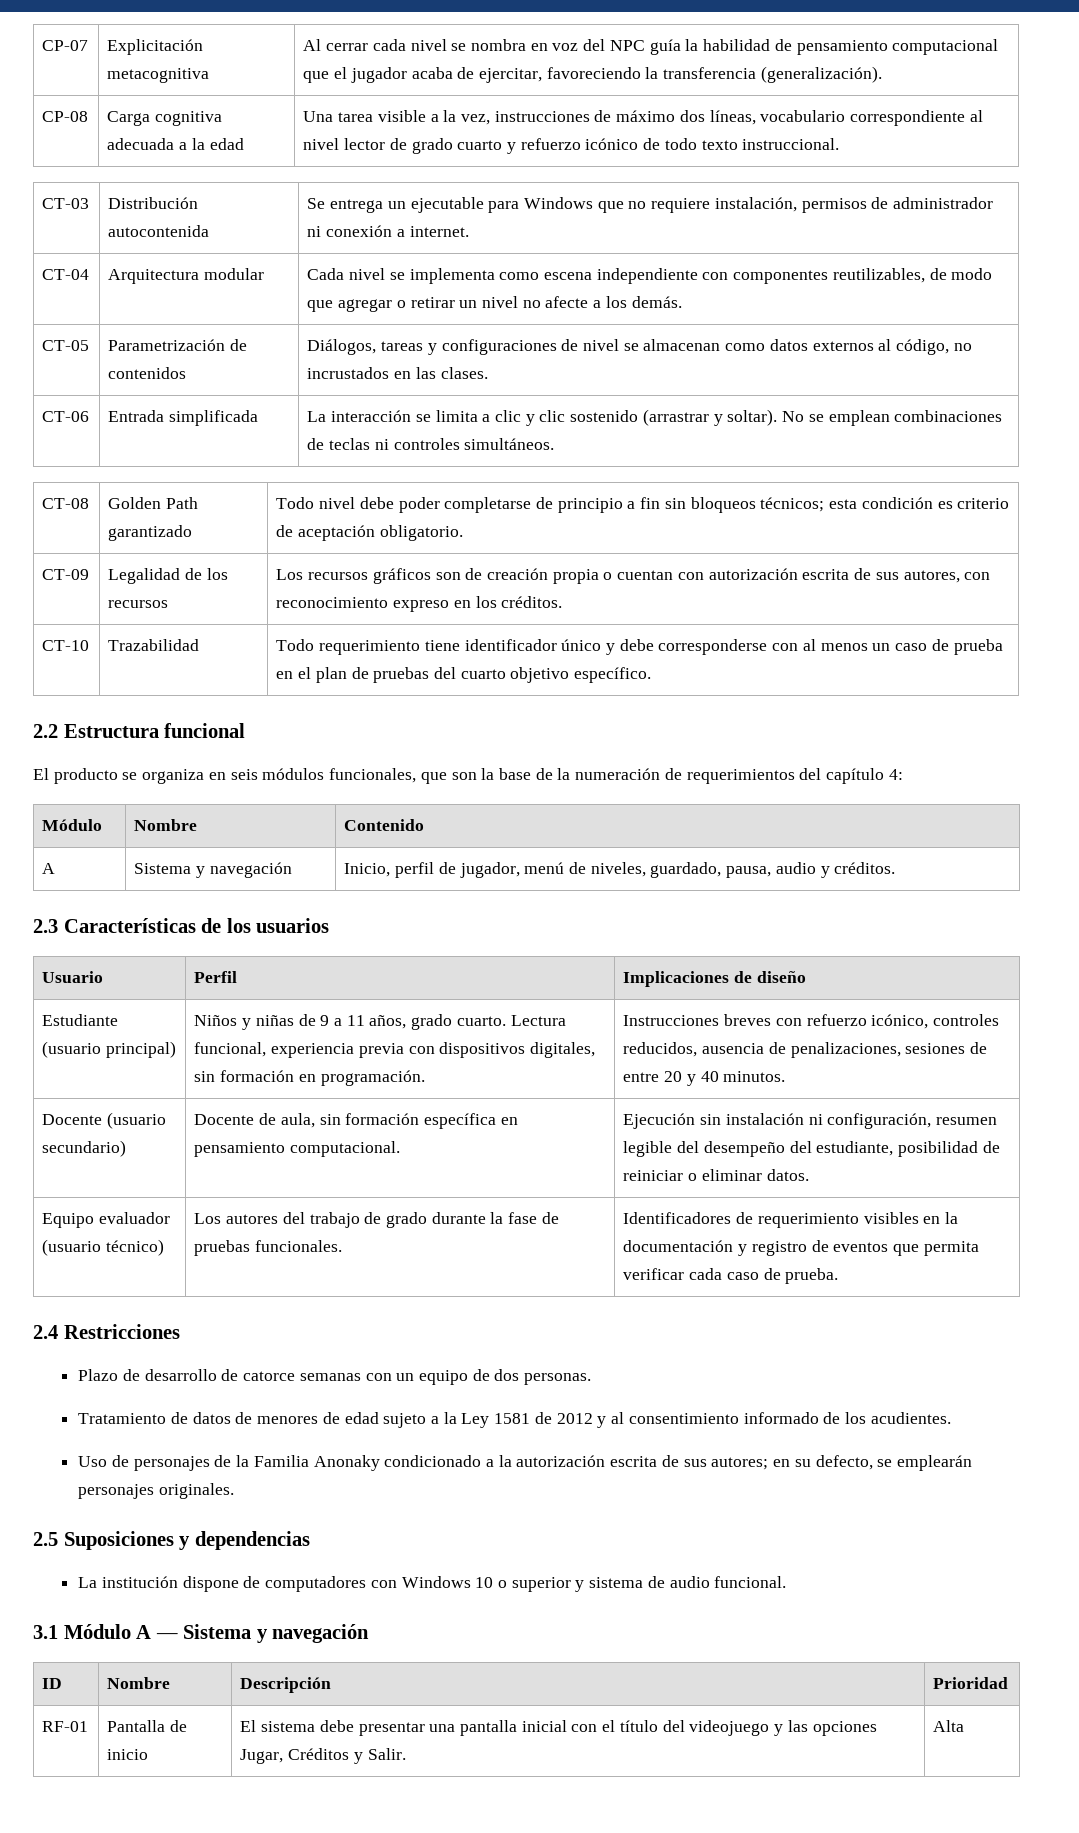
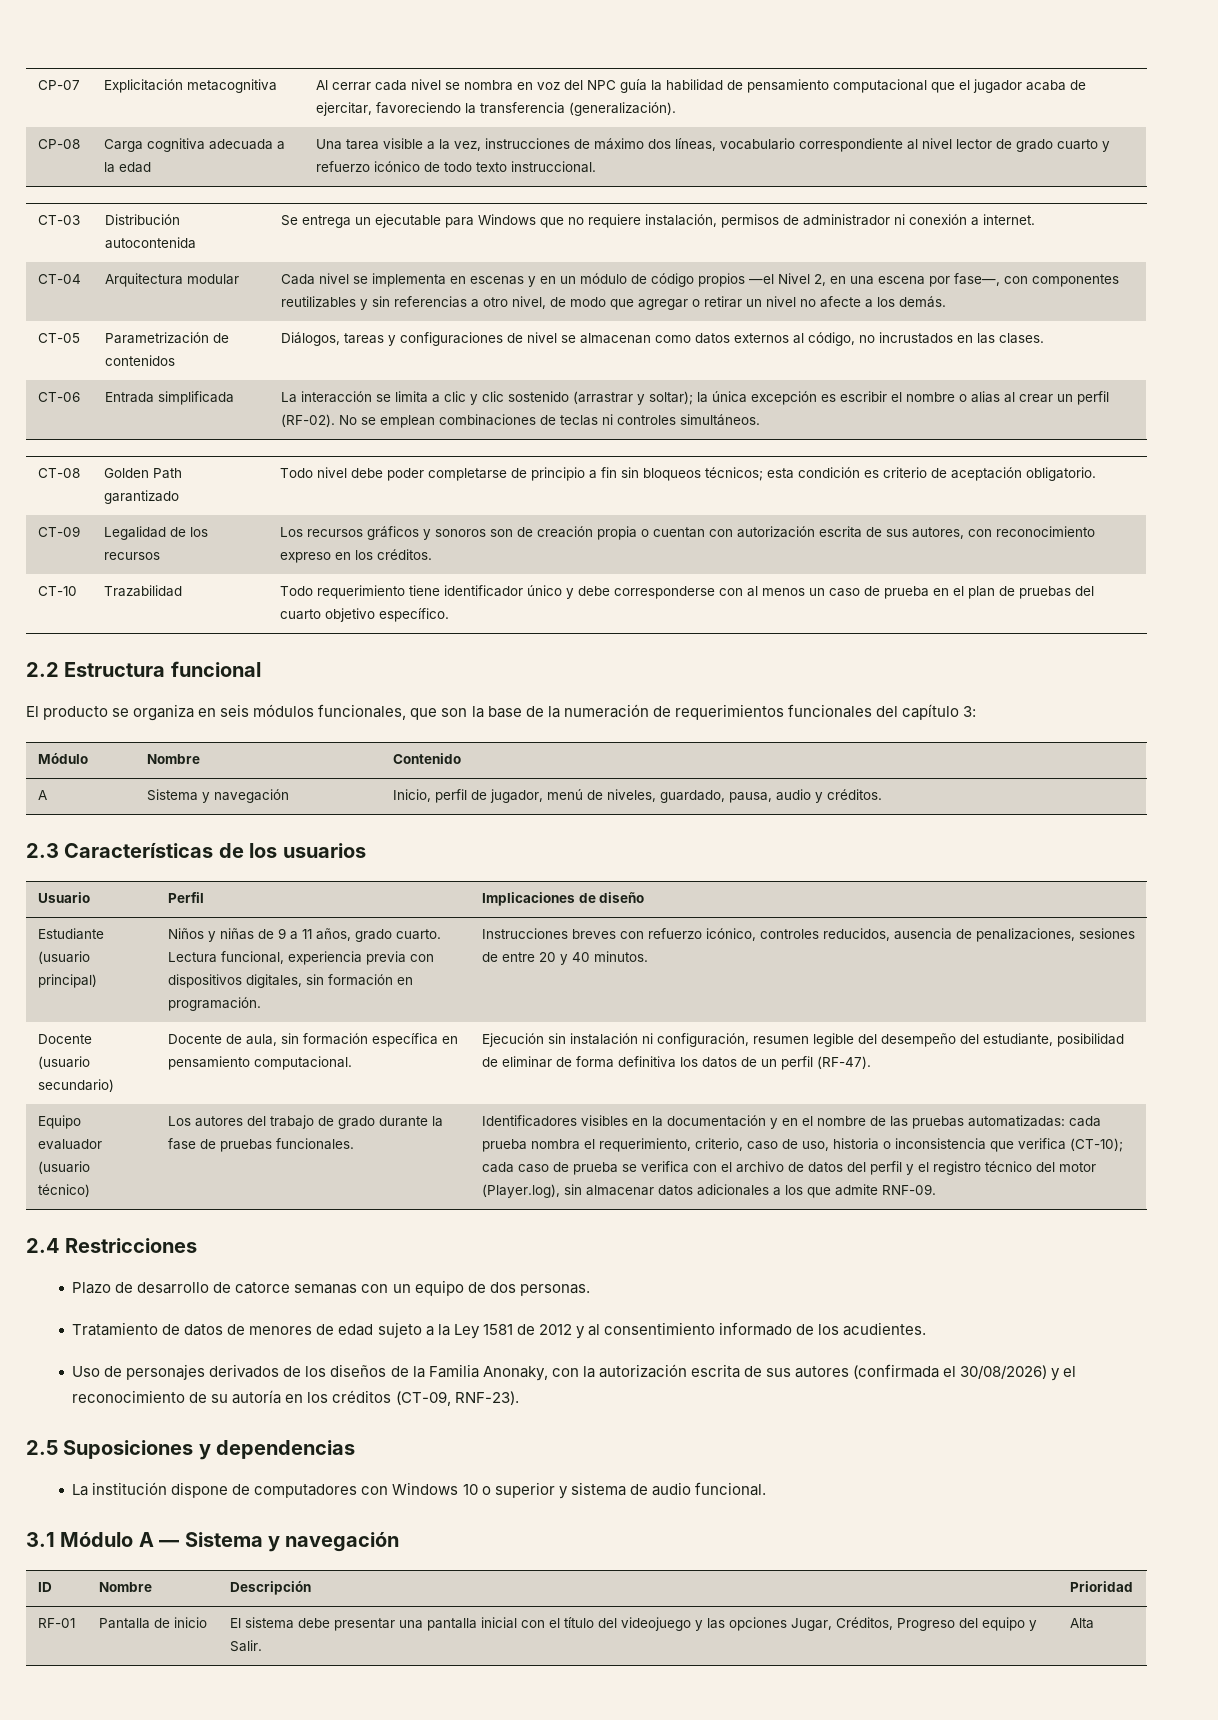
- Cada nivel se implementa como escena independiente con componentes reutilizables, de modo que agregar o retirar un nivel no afecte a los demás.
+ Cada nivel se implementa en escenas y en un módulo de código propios —el Nivel 2, en una escena por fase—, con componentes reutilizables y sin referencias a otro nivel, de modo que agregar o retirar un nivel no afecte a los demás.
- CT-06 | Entrada simplificada | La interacción se limita a clic y clic sostenido (arrastrar y soltar). No se emplean combinaciones de teclas ni controles simultáneos.
+ CT-06 | Entrada simplificada | La interacción se limita a clic y clic sostenido (arrastrar y soltar); la única excepción es escribir el nombre o alias al crear un perfil (RF-02). No se emplean combinaciones de teclas ni controles simultáneos.
- CT-09 | Legalidad de los recursos | Los recursos gráficos son de creación propia o cuentan con autorización escrita de sus autores, con reconocimiento expreso en los créditos.
+ CT-09 | Legalidad de los recursos | Los recursos gráficos y sonoros son de creación propia o cuentan con autorización escrita de sus autores, con reconocimiento expreso en los créditos.
- El producto se organiza en seis módulos funcionales, que son la base de la numeración de requerimientos del capítulo 4:
+ El producto se organiza en seis módulos funcionales, que son la base de la numeración de requerimientos funcionales del capítulo 3:
- Docente (usuario secundario) | Docente de aula, sin formación específica en pensamiento computacional. | Ejecución sin instalación ni configuración, resumen legible del desempeño del estudiante, posibilidad de reiniciar o eliminar datos.
+ Docente (usuario secundario) | Docente de aula, sin formación específica en pensamiento computacional. | Ejecución sin instalación ni configuración, resumen legible del desempeño del estudiante, posibilidad de eliminar de forma definitiva los datos de un perfil (RF-47).
- Identificadores de requerimiento visibles en la documentación y registro de eventos que permita verificar cada caso de prueba.
+ Identificadores visibles en la documentación y en el nombre de las pruebas automatizadas: cada prueba nombra el requerimiento, criterio, caso de uso, historia o inconsistencia que verifica (CT-10); cada caso de prueba se verifica con el archivo de datos del perfil y el registro técnico del motor (Player.log), sin almacenar datos adicionales a los que admite RNF-09.
- Uso de personajes de la Familia Anonaky condicionado a la autorización escrita de sus autores; en su defecto, se emplearán personajes originales.
+ Uso de personajes derivados de los diseños de la Familia Anonaky, con la autorización escrita de sus autores (confirmada el 30/08/2026) y el reconocimiento de su autoría en los créditos (CT-09, RNF-23).
- RF-01 | Pantalla de inicio | El sistema debe presentar una pantalla inicial con el título del videojuego y las opciones Jugar, Créditos y Salir. | Alta
+ RF-01 | Pantalla de inicio | El sistema debe presentar una pantalla inicial con el título del videojuego y las opciones Jugar, Créditos, Progreso del equipo y Salir. | Alta

